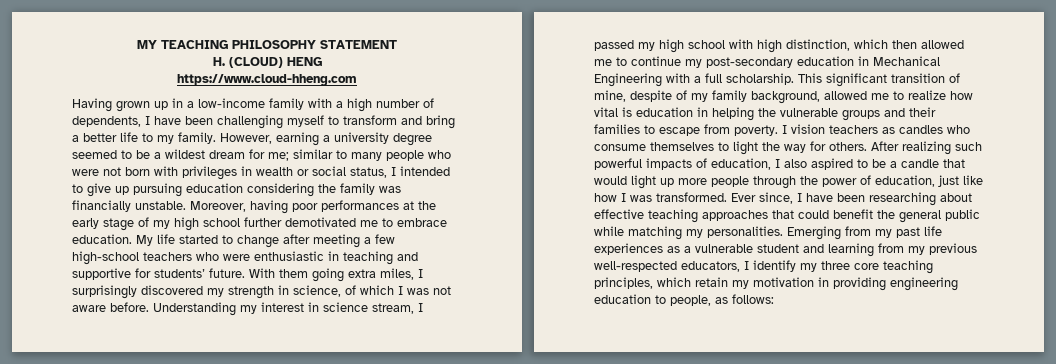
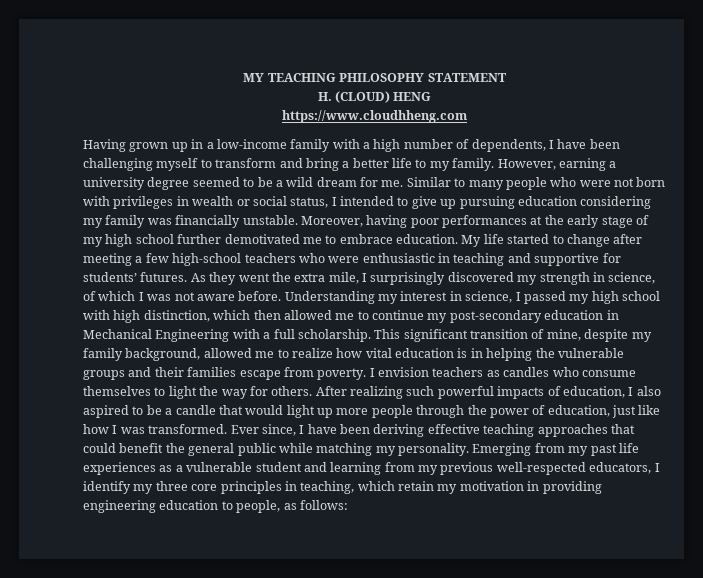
- https://www.cloud-hheng.com
+ https://www.cloudhheng.com
- However, earning a university degree seemed to be a wildest dream for me; similar to many people who were not born with privileges in wealth or social status, I intended to give up pursuing education considering the family was financially unstable.
+ However, earning a university degree seemed to be a wild dream for me. Similar to many people who were not born with privileges in wealth or social status, I intended to give up pursuing education considering my family was financially unstable.
- My life started to change after meeting a few high-school teachers who were enthusiastic in teaching and supportive for students’ future. With them going extra miles, I surprisingly discovered my strength in science, of which I was not aware before.
+ My life started to change after meeting a few high-school teachers who were enthusiastic in teaching and supportive for students’ futures. As they went the extra mile, I surprisingly discovered my strength in science, of which I was not aware before.
- Understanding my interest in science stream, I passed my high school with high distinction, which then allowed me to continue my post-secondary education in Mechanical Engineering with a full scholarship.
+ Understanding my interest in science, I passed my high school with high distinction, which then allowed me to continue my post-secondary education in Mechanical Engineering with a full scholarship.
- This significant transition of mine, despite of my family background, allowed me to realize how vital is education in helping the vulnerable groups and their families to escape from poverty.
+ This significant transition of mine, despite my family background, allowed me to realize how vital education is in helping the vulnerable groups and their families escape from poverty.
- I vision teachers as candles who consume themselves to light the way for others.
+ I envision teachers as candles who consume themselves to light the way for others.
- Ever since, I have been researching about effective teaching approaches that could benefit the general public while matching my personalities.
+ Ever since, I have been deriving effective teaching approaches that could benefit the general public while matching my personality.
- Emerging from my past life experiences as a vulnerable student and learning from my previous well-respected educators, I identify my three core teaching principles, which retain my motivation in providing engineering education to people, as follows:
+ Emerging from my past life experiences as a vulnerable student and learning from my previous well-respected educators, I identify my three core principles in teaching, which retain my motivation in providing engineering education to people, as follows:

